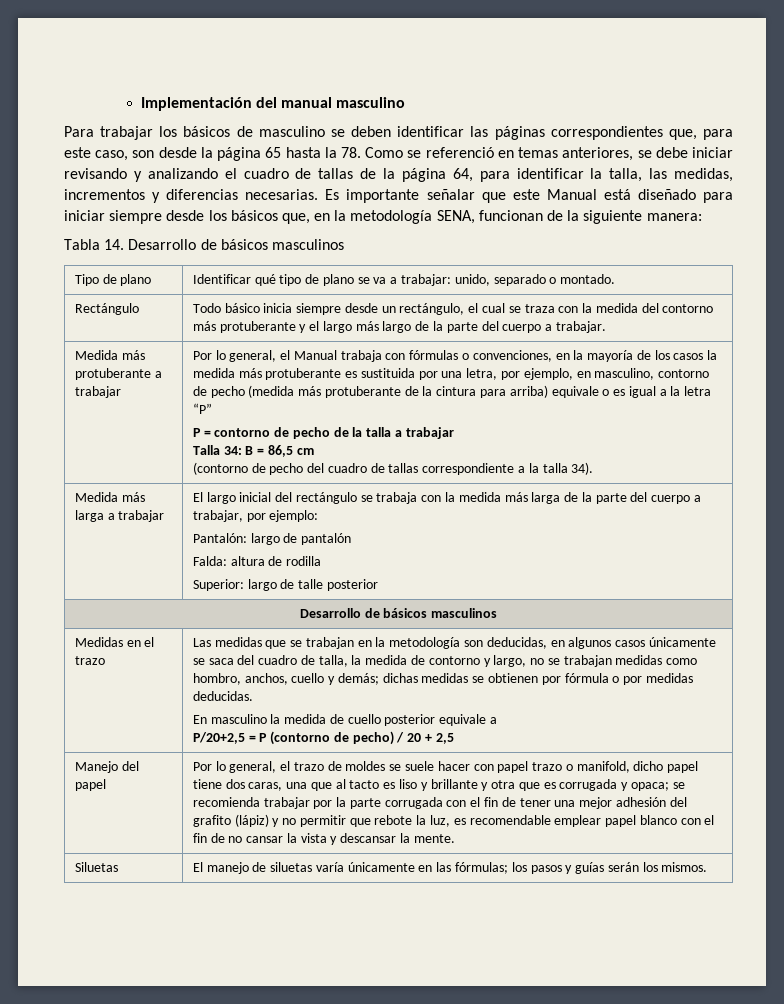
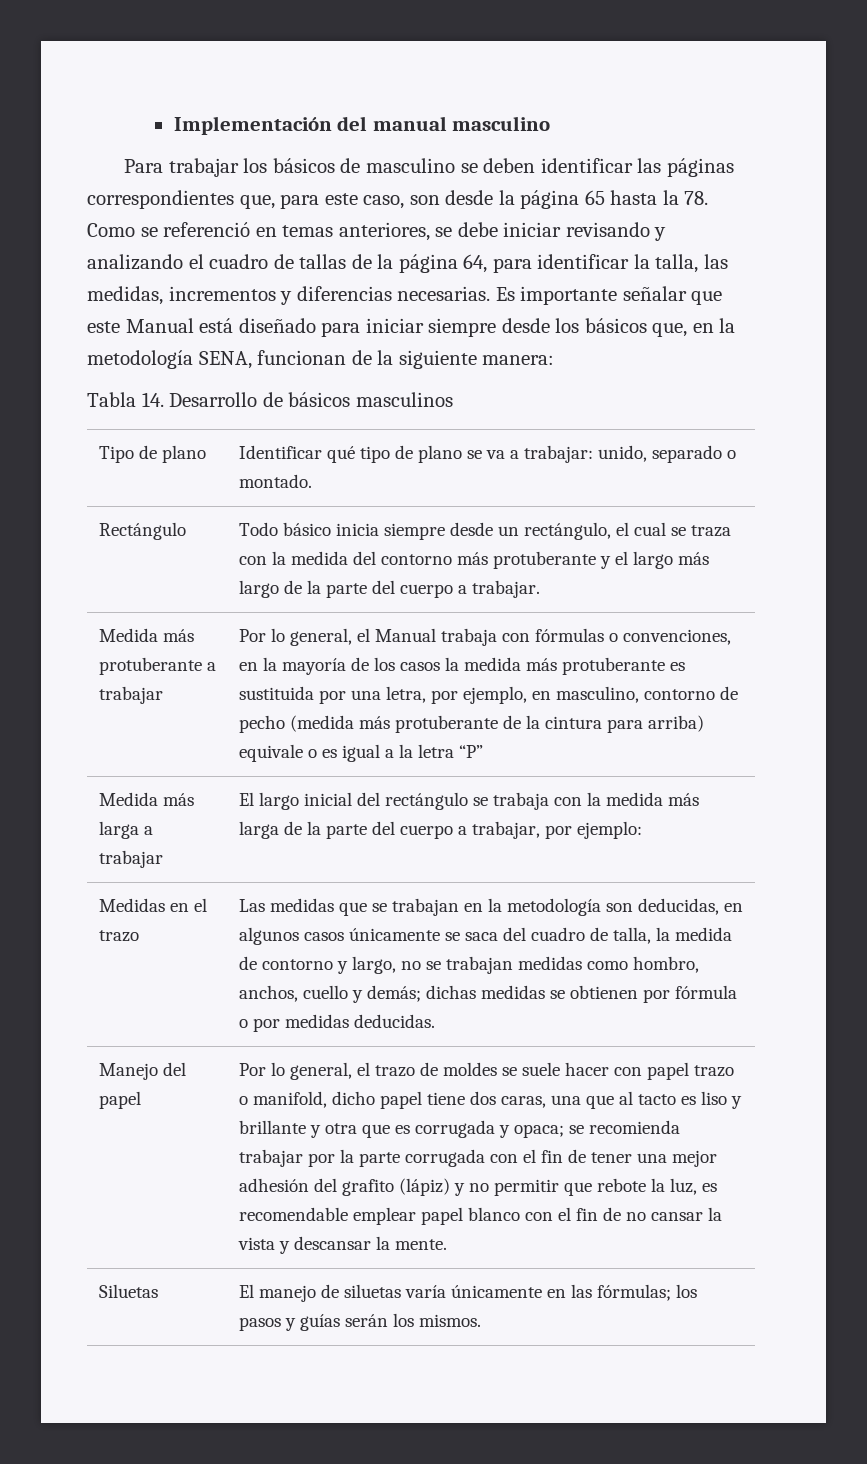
- P = contorno de pecho de la talla a trabajar
- Talla 34: B = 86,5 cm
- (contorno de pecho del cuadro de tallas correspondiente a la talla 34).
  Medida más larga a trabajar | El largo inicial del rectángulo se trabaja con la medida más larga de la parte del cuerpo a trabajar, por ejemplo:
- Pantalón: largo de pantalón
- Falda: altura de rodilla
- Superior: largo de talle posterior
- Desarrollo de básicos masculinos
- En masculino la medida de cuello posterior equivale a
- P/20+2,5 = P (contorno de pecho) / 20 + 2,5

